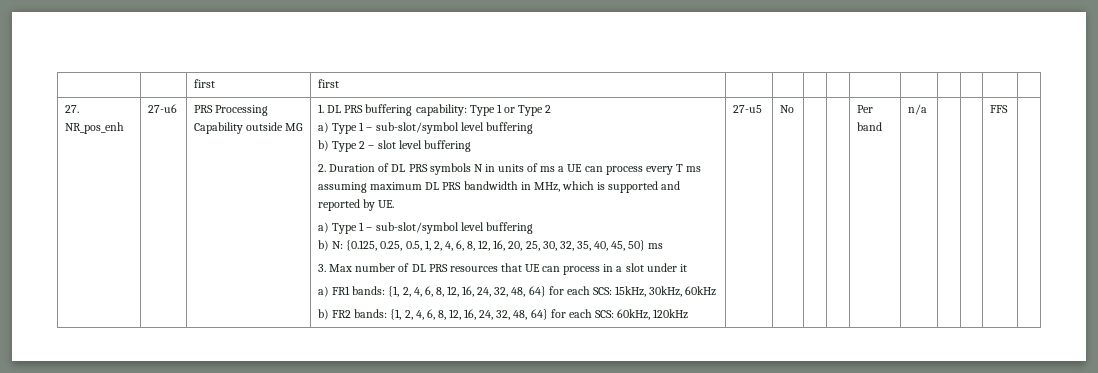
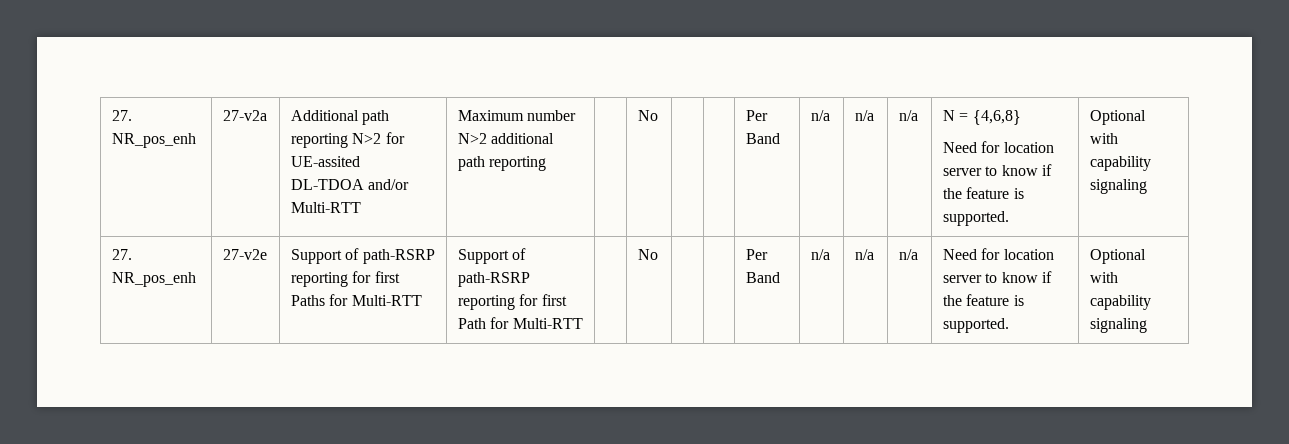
- first | first | | | | | | | | | |
- 27. NR_pos_enh | 27-u6 | PRS Processing Capability outside MG | 1. DL PRS buffering capability: Type 1 or Type 2
- a) Type 1 – sub-slot/symbol level buffering
- b) Type 2 – slot level buffering
- 2. Duration of DL PRS symbols N in units of ms a UE can process every T ms assuming maximum DL PRS bandwidth in MHz, which is supported and reported by UE.
- a) Type 1 – sub-slot/symbol level buffering
- b) N: {0.125, 0.25, 0.5, 1, 2, 4, 6, 8, 12, 16, 20, 25, 30, 32, 35, 40, 45, 50} ms
- 3. Max number of DL PRS resources that UE can process in a slot under it
- a) FR1 bands: {1, 2, 4, 6, 8, 12, 16, 24, 32, 48, 64} for each SCS: 15kHz, 30kHz, 60kHz
- b) FR2 bands: {1, 2, 4, 6, 8, 12, 16, 24, 32, 48, 64} for each SCS: 60kHz, 120kHz | 27-u5 | No | | | Per band | n/a | | | FFS
+ 27. NR_pos_enh | 27-v2a | Additional path reporting N>2 for UE-assited DL-TDOA and/or Multi-RTT | Maximum number N>2 additional path reporting | | No | | | Per Band | n/a | n/a | n/a | N = {4,6,8}
+ Need for location server to know if the feature is supported. | Optional with capability signaling
+ 27. NR_pos_enh | 27-v2e | Support of path-RSRP reporting for first Paths for Multi-RTT | Support of path-RSRP reporting for first Path for Multi-RTT | | No | | | Per Band | n/a | n/a | n/a | Need for location server to know if the feature is supported. | Optional with capability signaling

